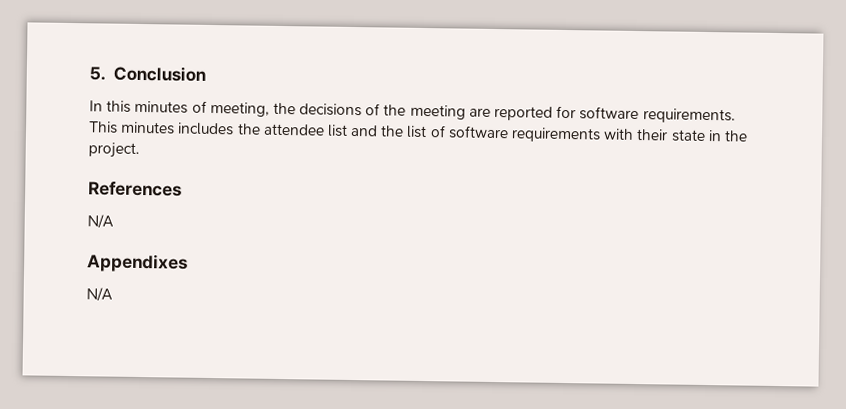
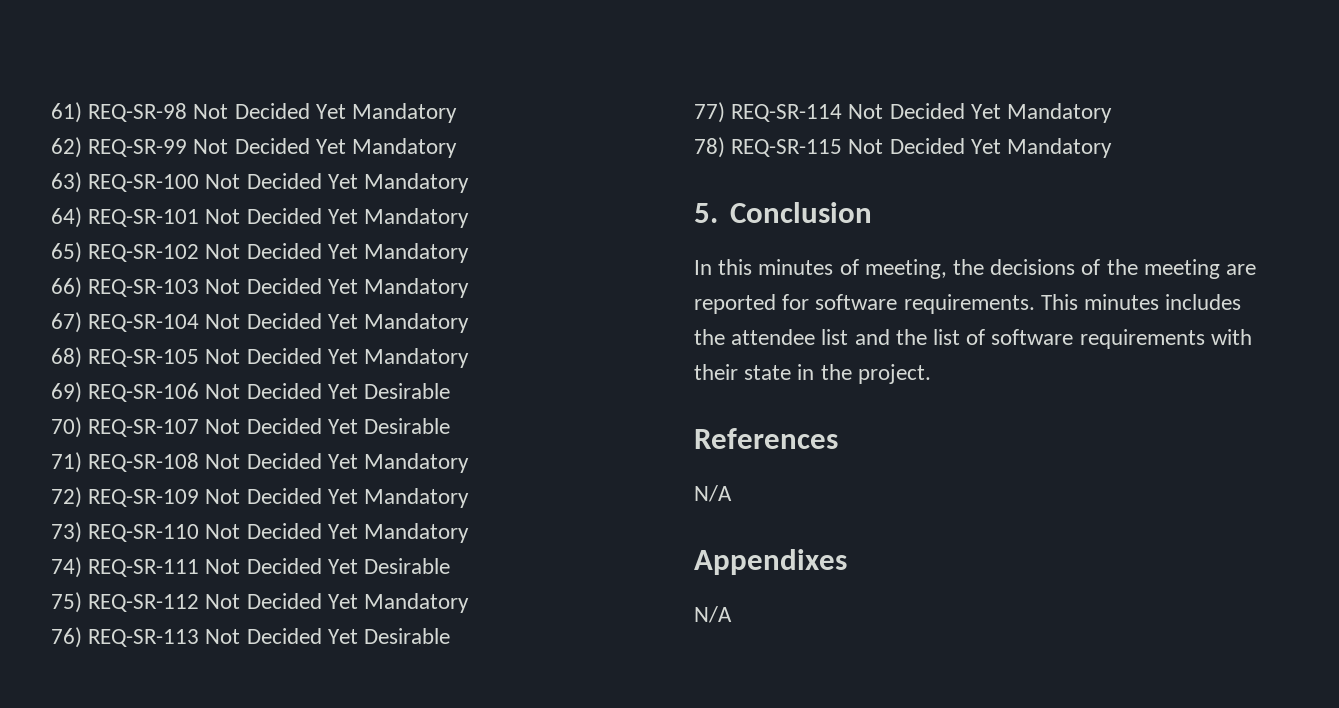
+ 61) REQ-SR-98 Not Decided Yet Mandatory
+ 62) REQ-SR-99 Not Decided Yet Mandatory
+ 63) REQ-SR-100 Not Decided Yet Mandatory
+ 64) REQ-SR-101 Not Decided Yet Mandatory
+ 65) REQ-SR-102 Not Decided Yet Mandatory
+ 66) REQ-SR-103 Not Decided Yet Mandatory
+ 67) REQ-SR-104 Not Decided Yet Mandatory
+ 68) REQ-SR-105 Not Decided Yet Mandatory
+ 69) REQ-SR-106 Not Decided Yet Desirable
+ 70) REQ-SR-107 Not Decided Yet Desirable
+ 71) REQ-SR-108 Not Decided Yet Mandatory
+ 72) REQ-SR-109 Not Decided Yet Mandatory
+ 73) REQ-SR-110 Not Decided Yet Mandatory
+ 74) REQ-SR-111 Not Decided Yet Desirable
+ 75) REQ-SR-112 Not Decided Yet Mandatory
+ 76) REQ-SR-113 Not Decided Yet Desirable
+ 77) REQ-SR-114 Not Decided Yet Mandatory
+ 78) REQ-SR-115 Not Decided Yet Mandatory

